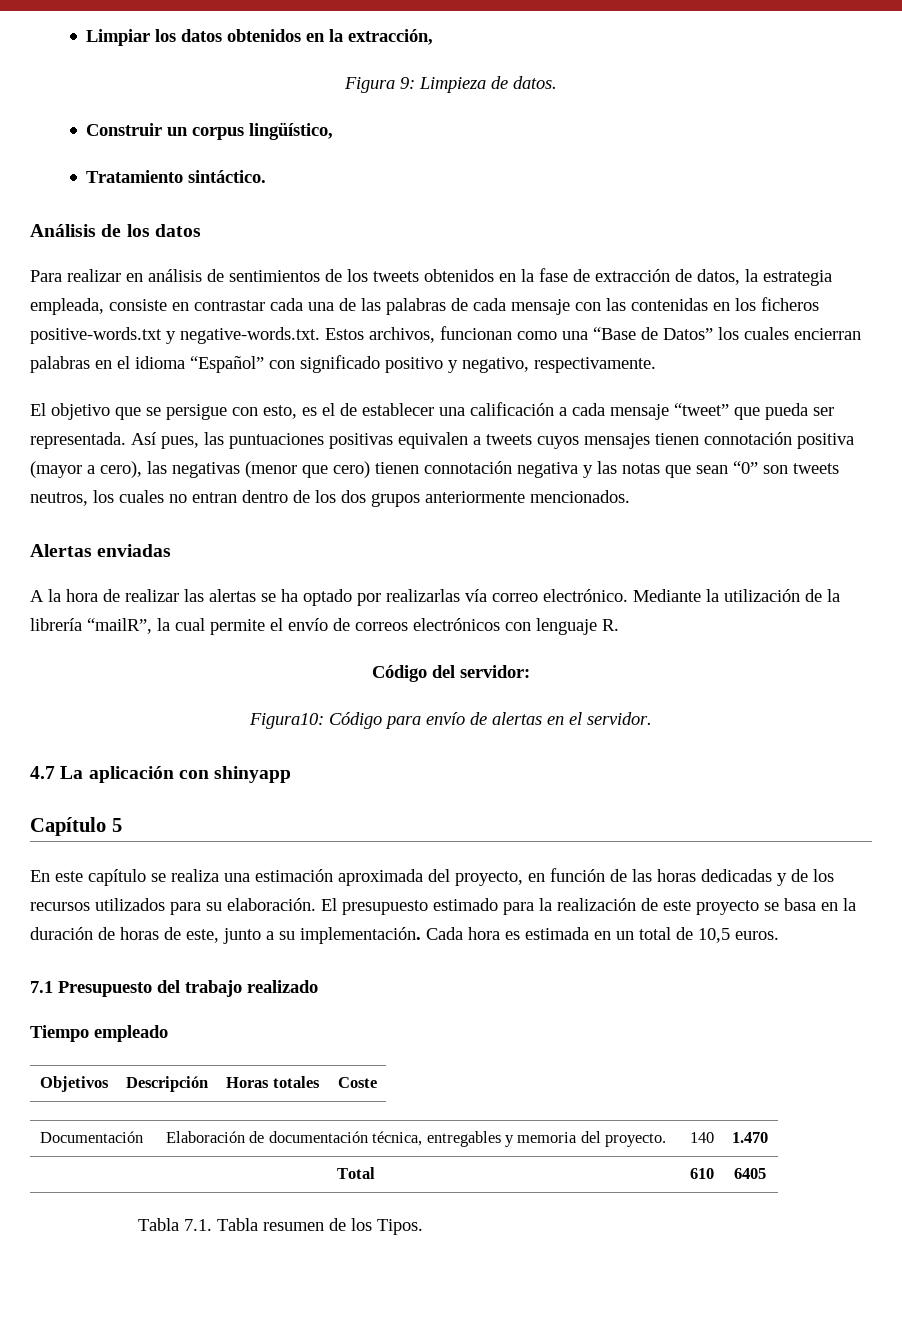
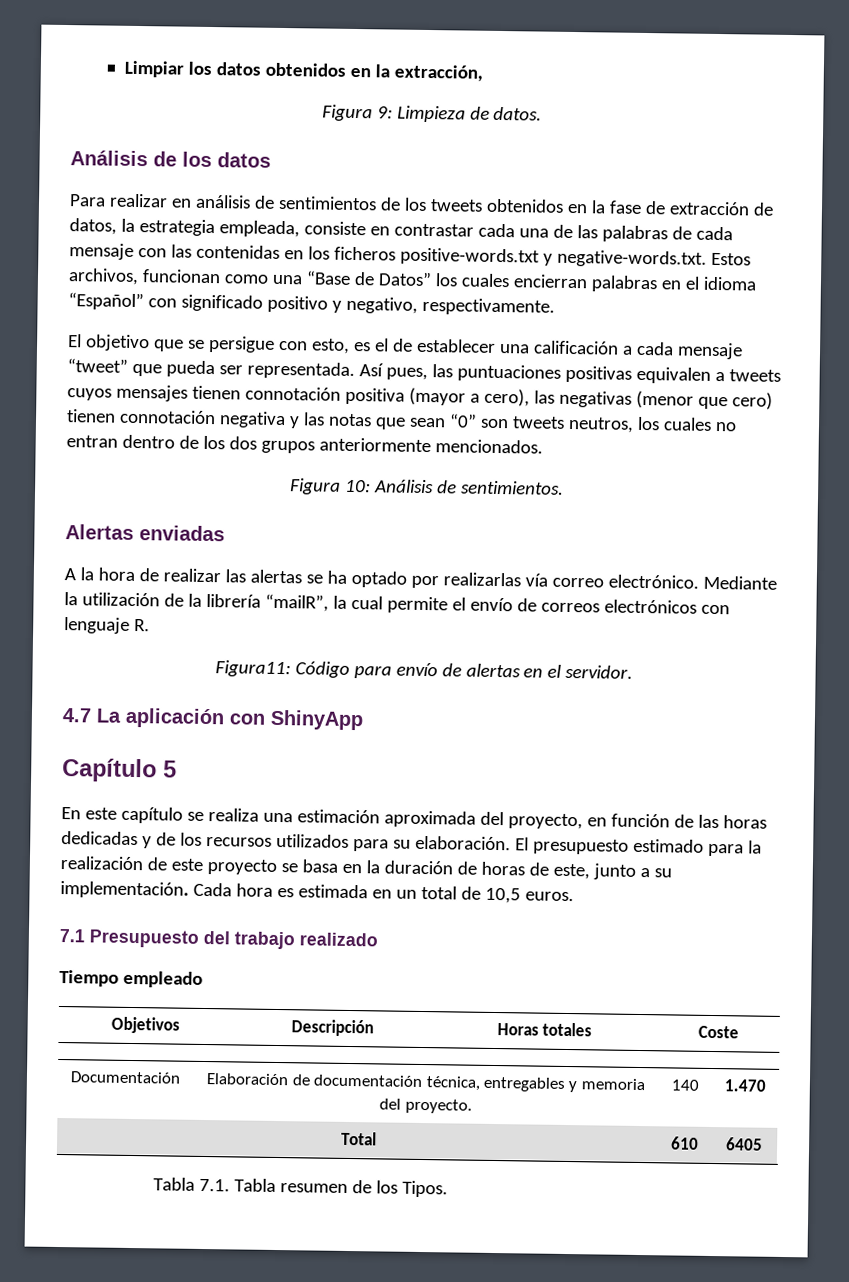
- Construir un corpus lingüístico,
- Tratamiento sintáctico.
+ Figura 10: Análisis de sentimientos.
- Código del servidor:
- Figura10: Código para envío de alertas en el servidor.
+ Figura11: Código para envío de alertas en el servidor.
- 4.7 La aplicación con shinyapp
+ 4.7 La aplicación con ShinyApp

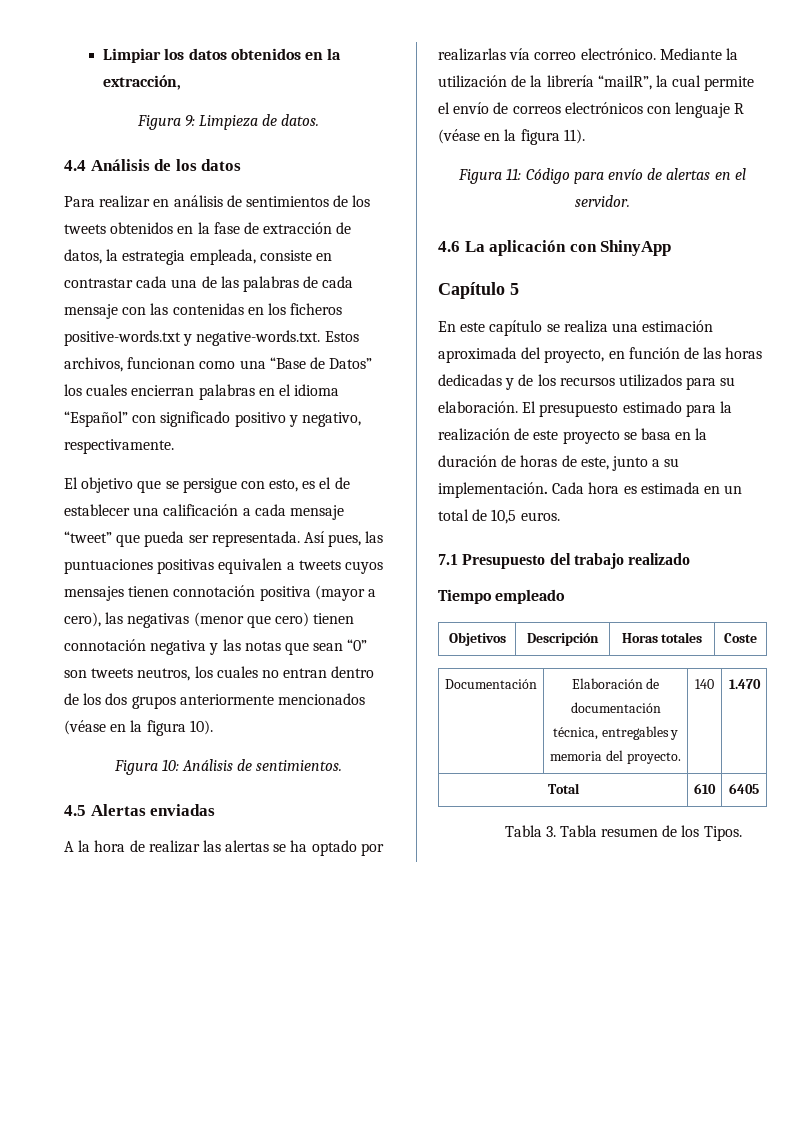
- Análisis de los datos
+ 4.4 Análisis de los datos
- Así pues, las puntuaciones positivas equivalen a tweets cuyos mensajes tienen connotación positiva (mayor a cero), las negativas (menor que cero) tienen connotación negativa y las notas que sean “0” son tweets neutros, los cuales no entran dentro de los dos grupos anteriormente mencionados.
+ Así pues, las puntuaciones positivas equivalen a tweets cuyos mensajes tienen connotación positiva (mayor a cero), las negativas (menor que cero) tienen connotación negativa y las notas que sean “0” son tweets neutros, los cuales no entran dentro de los dos grupos anteriormente mencionados (véase en la figura 10).
- Alertas enviadas
+ 4.5 Alertas enviadas
- Mediante la utilización de la librería “mailR”, la cual permite el envío de correos electrónicos con lenguaje R.
- Figura11: Código para envío de alertas en el servidor.
+ Mediante la utilización de la librería “mailR”, la cual permite el envío de correos electrónicos con lenguaje R (véase en la figura 11).
+ Figura 11: Código para envío de alertas en el servidor.
- 4.7 La aplicación con ShinyApp
+ 4.6 La aplicación con ShinyApp
- Tabla 7.1. Tabla resumen de los Tipos.
+ Tabla 3. Tabla resumen de los Tipos.

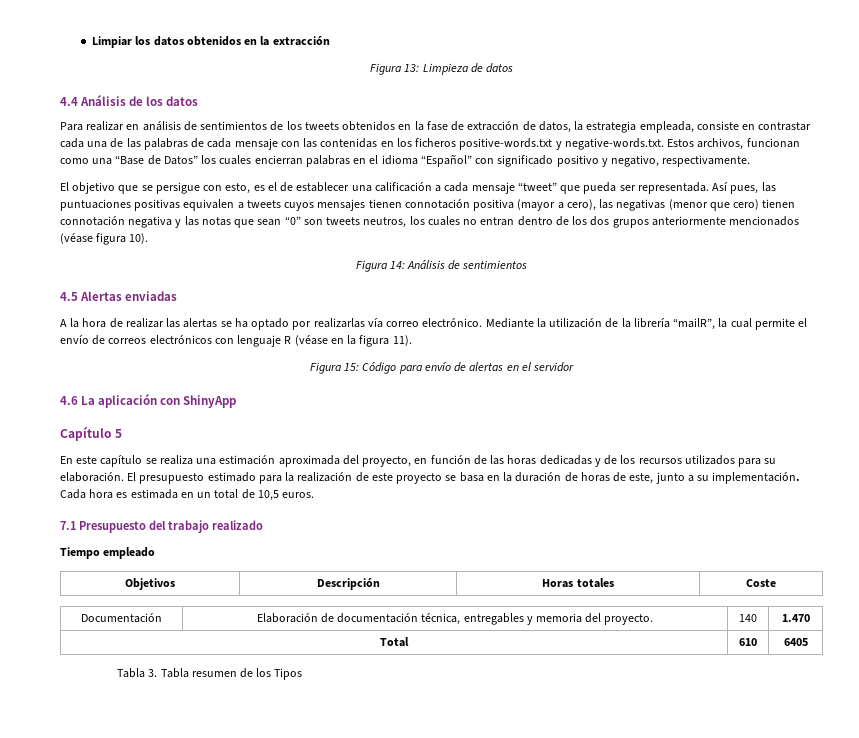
- Limpiar los datos obtenidos en la extracción,
- Figura 9: Limpieza de datos.
+ Limpiar los datos obtenidos en la extracción
+ Figura 13: Limpieza de datos
- Así pues, las puntuaciones positivas equivalen a tweets cuyos mensajes tienen connotación positiva (mayor a cero), las negativas (menor que cero) tienen connotación negativa y las notas que sean “0” son tweets neutros, los cuales no entran dentro de los dos grupos anteriormente mencionados (véase en la figura 10).
+ Así pues, las puntuaciones positivas equivalen a tweets cuyos mensajes tienen connotación positiva (mayor a cero), las negativas (menor que cero) tienen connotación negativa y las notas que sean “0” son tweets neutros, los cuales no entran dentro de los dos grupos anteriormente mencionados (véase figura 10).
- Figura 10: Análisis de sentimientos.
+ Figura 14: Análisis de sentimientos
- Figura 11: Código para envío de alertas en el servidor.
+ Figura 15: Código para envío de alertas en el servidor
- Tabla 3. Tabla resumen de los Tipos.
+ Tabla 3. Tabla resumen de los Tipos

